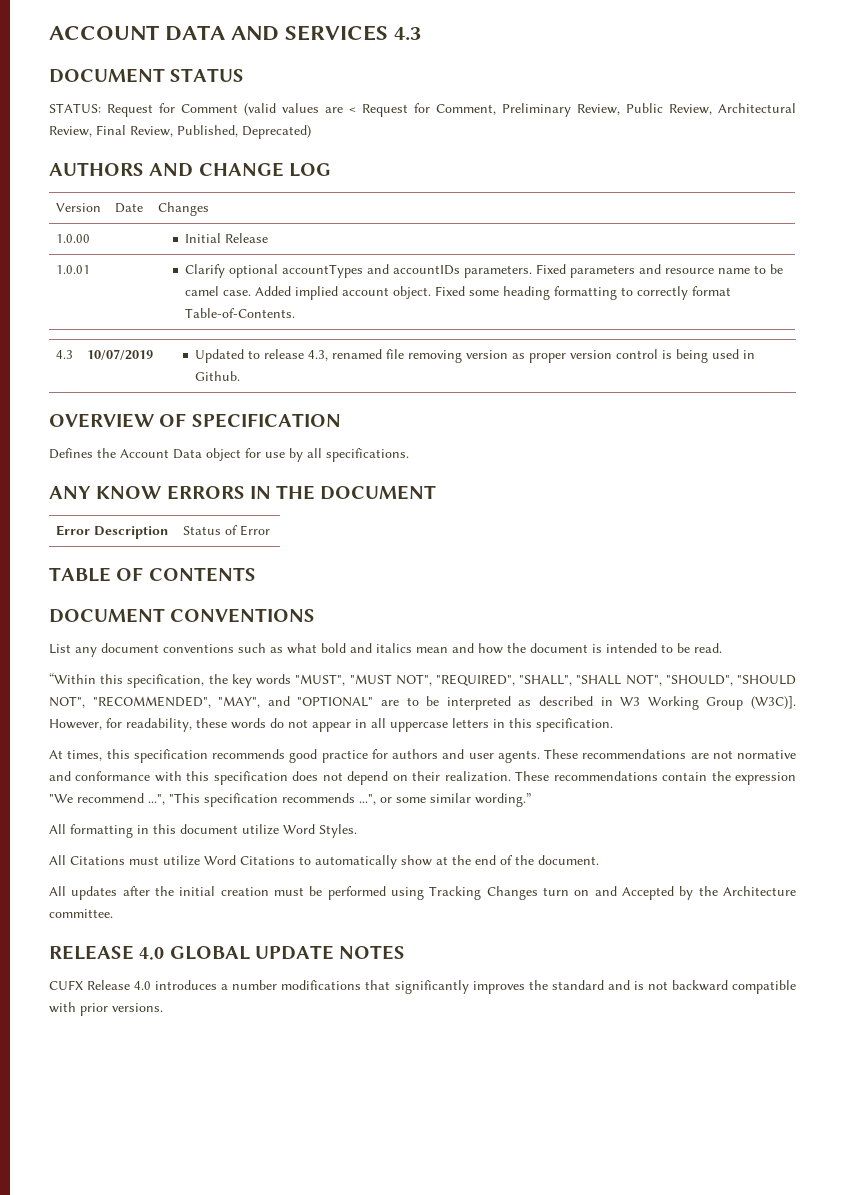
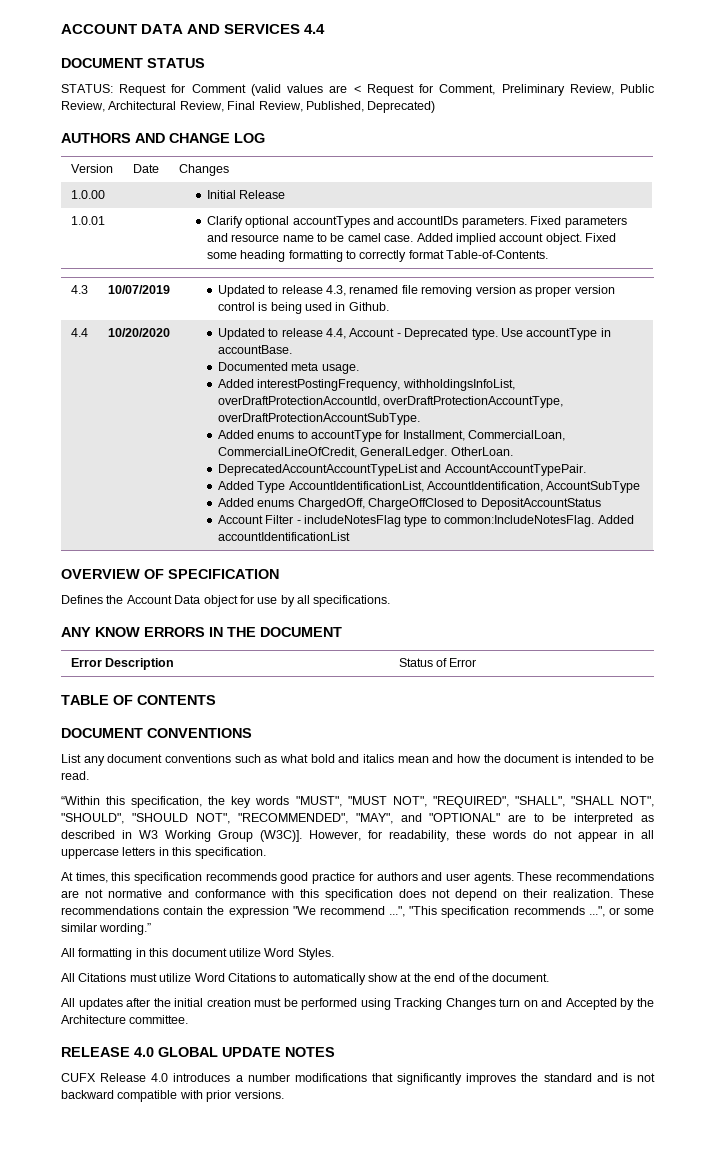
- ACCOUNT DATA AND SERVICES 4.3
+ ACCOUNT DATA AND SERVICES 4.4
+ 4.4 | 10/20/2020 | Updated to release 4.4, Account - Deprecated type. Use accountType in accountBase.
+ Documented meta usage.
+ Added interestPostingFrequency, withholdingsInfoList, overDraftProtectionAccountId, overDraftProtectionAccountType, overDraftProtectionAccountSubType.
+ Added enums to accountType for Installment, CommercialLoan, CommercialLineOfCredit, GeneralLedger. OtherLoan.
+ DeprecatedAccountAccountTypeList and AccountAccountTypePair.
+ Added Type AccountIdentificationList, AccountIdentification, AccountSubType
+ Added enums ChargedOff, ChargeOffClosed to DepositAccountStatus
+ Account Filter - includeNotesFlag type to common:IncludeNotesFlag. Added accountIdentificationList

